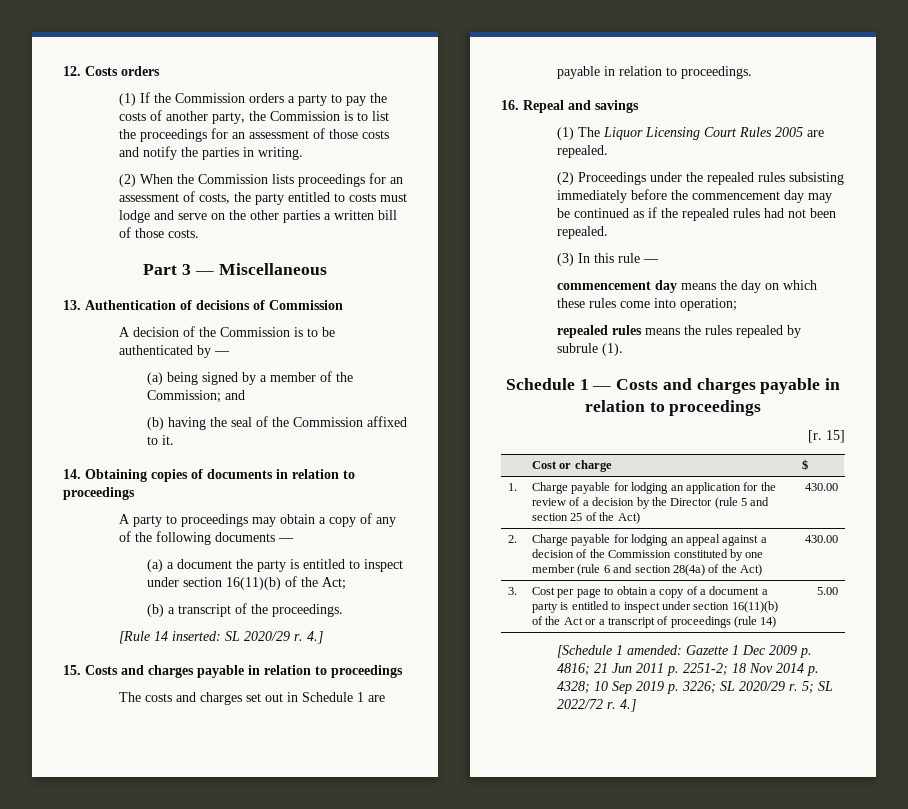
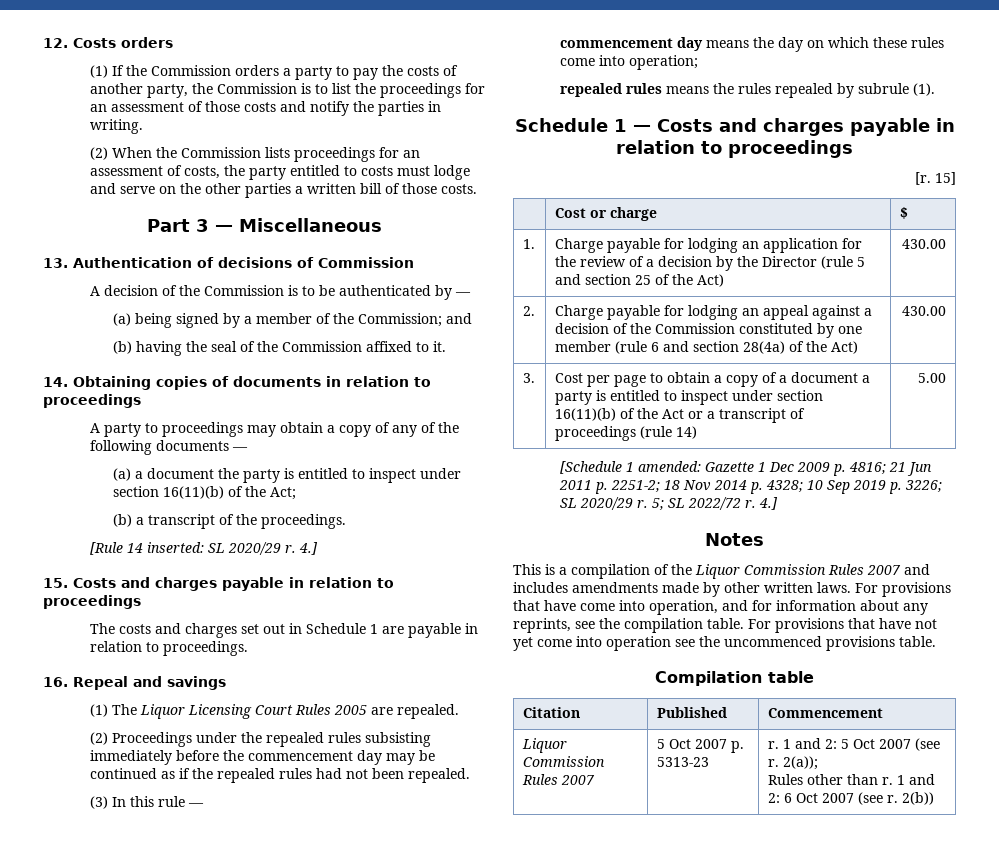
+ Notes
+ This is a compilation of the Liquor Commission Rules 2007 and includes amendments made by other written laws. For provisions that have come into operation, and for information about any reprints, see the compilation table. For provisions that have not yet come into operation see the uncommenced provisions table.
+ Compilation table
+ Citation | Published | Commencement
+ Liquor Commission Rules 2007 | 5 Oct 2007 p. 5313-23 | r. 1 and 2: 5 Oct 2007 (see r. 2(a));
+ Rules other than r. 1 and 2: 6 Oct 2007 (see r. 2(b))

